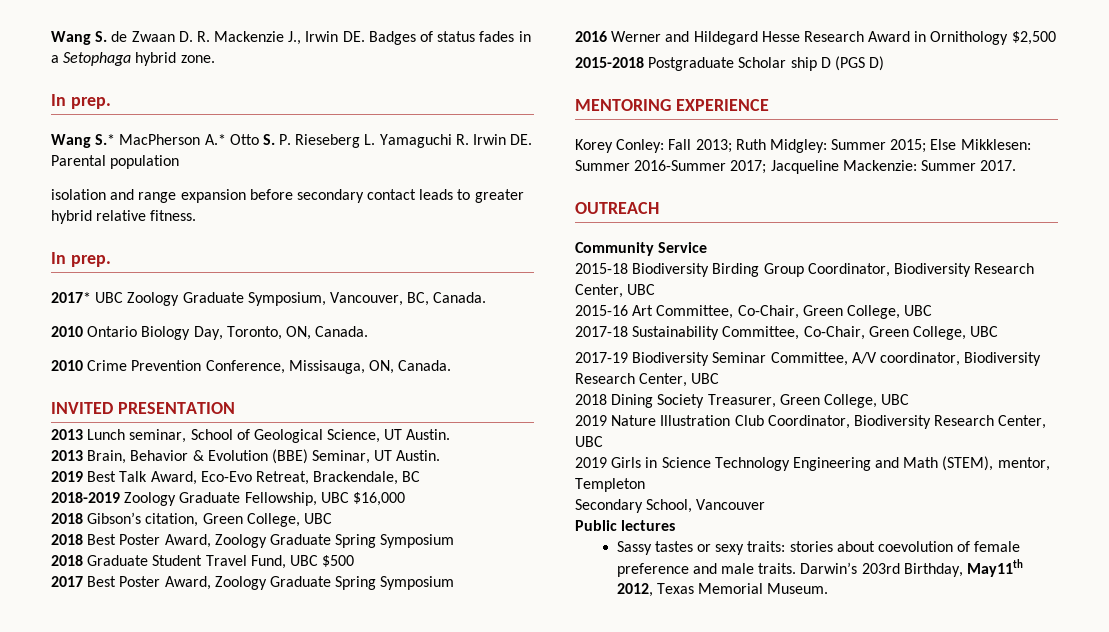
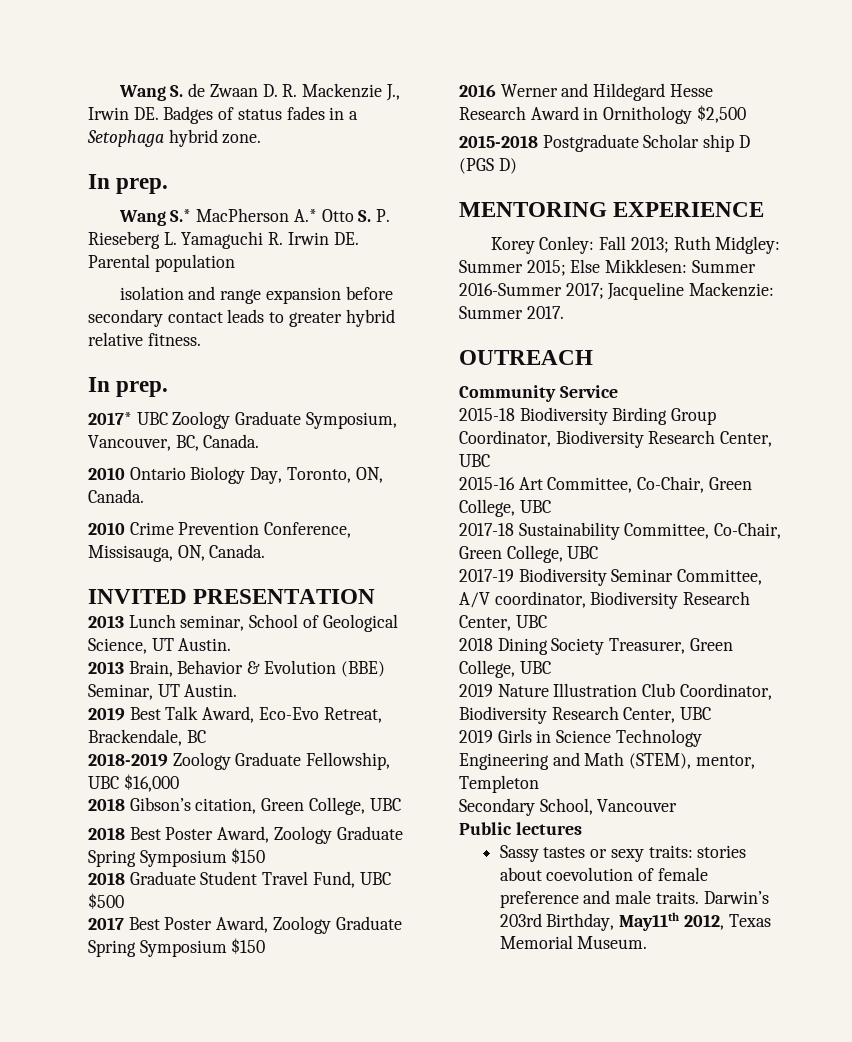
- 2018 Best Poster Award, Zoology Graduate Spring Symposium
+ 2018 Best Poster Award, Zoology Graduate Spring Symposium $150
- 2017 Best Poster Award, Zoology Graduate Spring Symposium
+ 2017 Best Poster Award, Zoology Graduate Spring Symposium $150

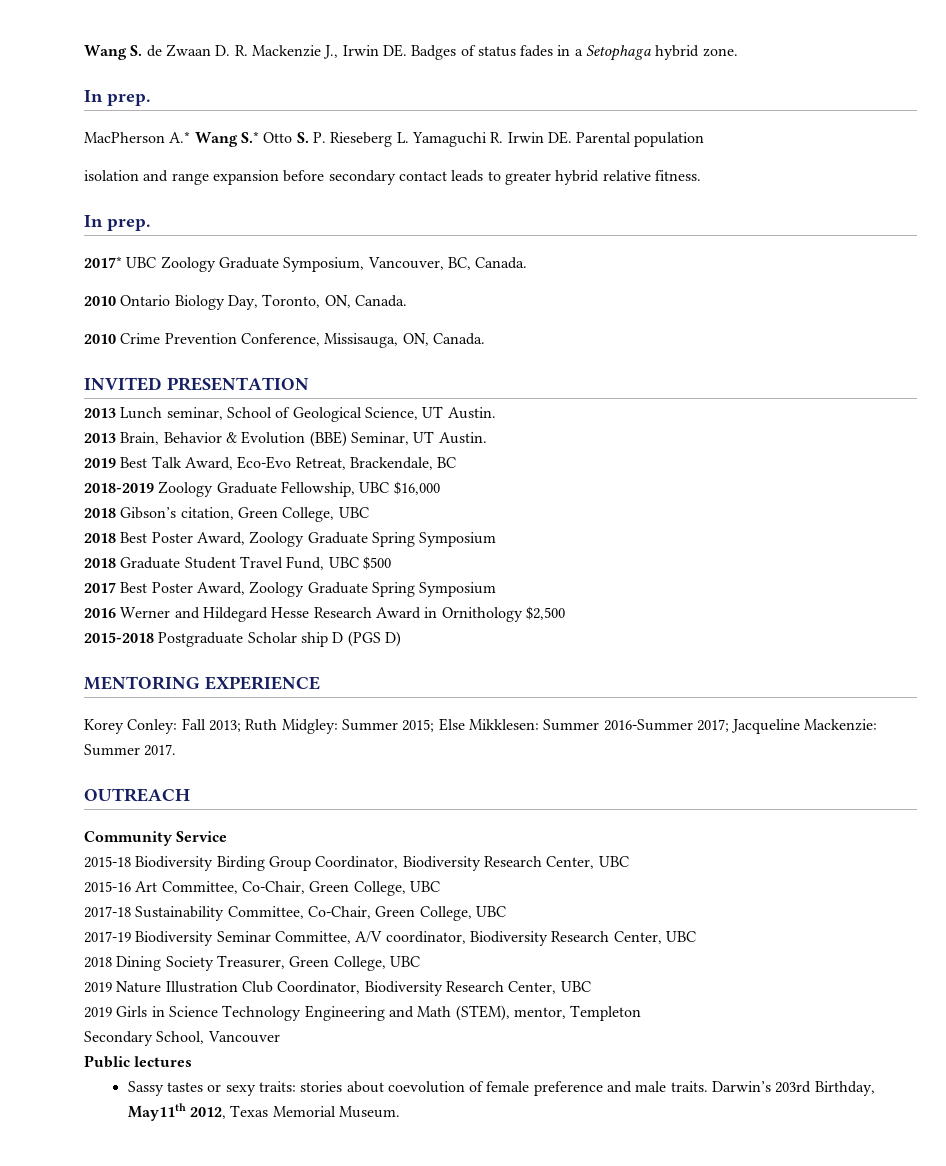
- Wang S.* MacPherson A.* Otto S. P. Rieseberg L. Yamaguchi R. Irwin DE. Parental population
+ MacPherson A.* Wang S.* Otto S. P. Rieseberg L. Yamaguchi R. Irwin DE. Parental population
- 2018 Best Poster Award, Zoology Graduate Spring Symposium $150
+ 2018 Best Poster Award, Zoology Graduate Spring Symposium
- 2017 Best Poster Award, Zoology Graduate Spring Symposium $150
+ 2017 Best Poster Award, Zoology Graduate Spring Symposium

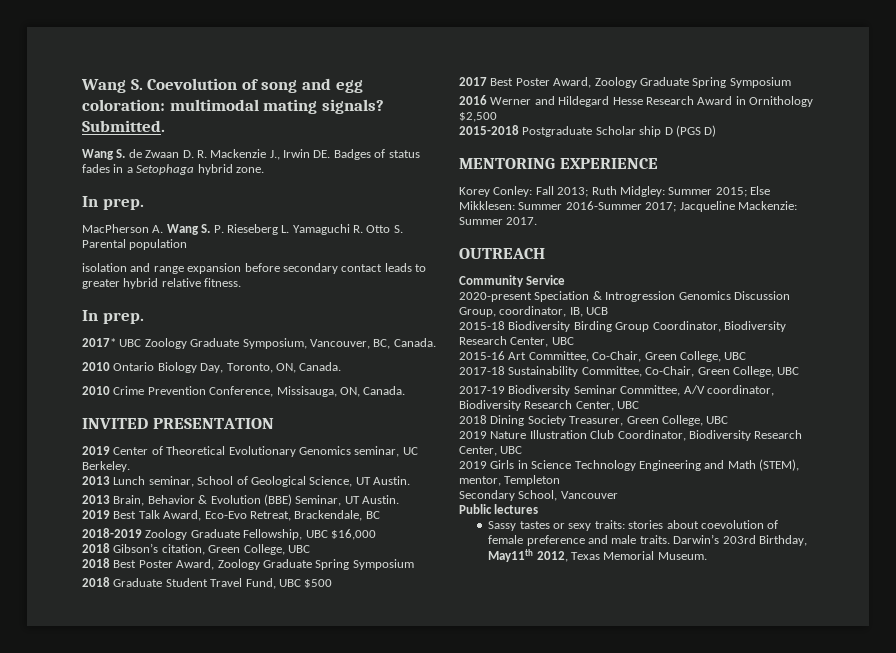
+ Wang S. Coevolution of song and egg coloration: multimodal mating signals? Submitted.
- MacPherson A.* Wang S.* Otto S. P. Rieseberg L. Yamaguchi R. Irwin DE. Parental population
+ MacPherson A. Wang S. P. Rieseberg L. Yamaguchi R. Otto S. Parental population
+ 2019 Center of Theoretical Evolutionary Genomics seminar, UC Berkeley.
+ 2020-present Speciation & Introgression Genomics Discussion Group, coordinator, IB, UCB

